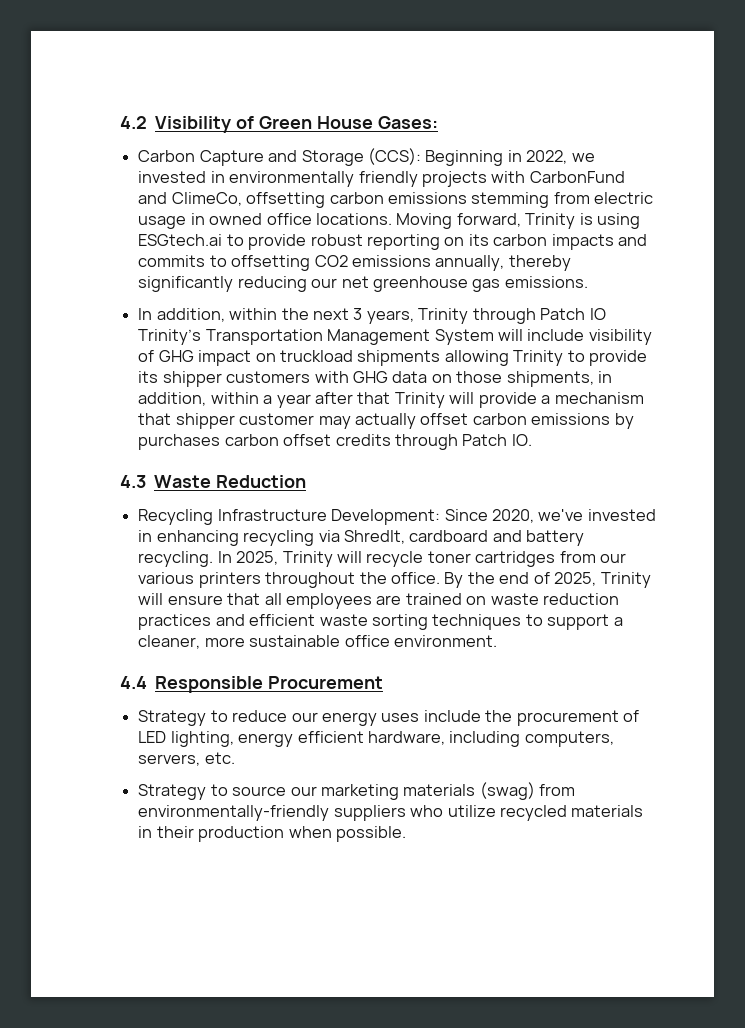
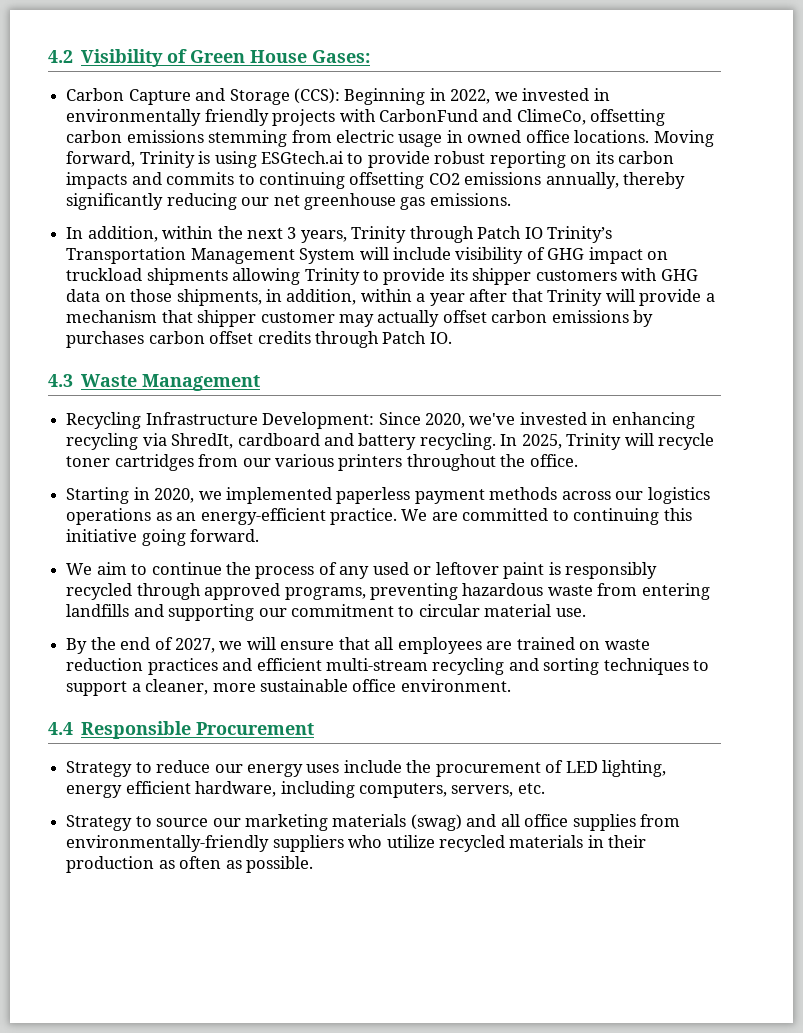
- Moving forward, Trinity is using ESGtech.ai to provide robust reporting on its carbon impacts and commits to offsetting CO2 emissions annually, thereby significantly reducing our net greenhouse gas emissions.
+ Moving forward, Trinity is using ESGtech.ai to provide robust reporting on its carbon impacts and commits to continuing offsetting CO2 emissions annually, thereby significantly reducing our net greenhouse gas emissions.
- 4.3 Waste Reduction
+ 4.3 Waste Management
- In 2025, Trinity will recycle toner cartridges from our various printers throughout the office. By the end of 2025, Trinity will ensure that all employees are trained on waste reduction practices and efficient waste sorting techniques to support a cleaner, more sustainable office environment.
+ In 2025, Trinity will recycle toner cartridges from our various printers throughout the office.
+ Starting in 2020, we implemented paperless payment methods across our logistics operations as an energy-efficient practice. We are committed to continuing this initiative going forward.
+ We aim to continue the process of any used or leftover paint is responsibly recycled through approved programs, preventing hazardous waste from entering landfills and supporting our commitment to circular material use.
+ By the end of 2027, we will ensure that all employees are trained on waste reduction practices and efficient multi-stream recycling and sorting techniques to support a cleaner, more sustainable office environment.
- Strategy to source our marketing materials (swag) from environmentally-friendly suppliers who utilize recycled materials in their production when possible.
+ Strategy to source our marketing materials (swag) and all office supplies from environmentally-friendly suppliers who utilize recycled materials in their production as often as possible.

